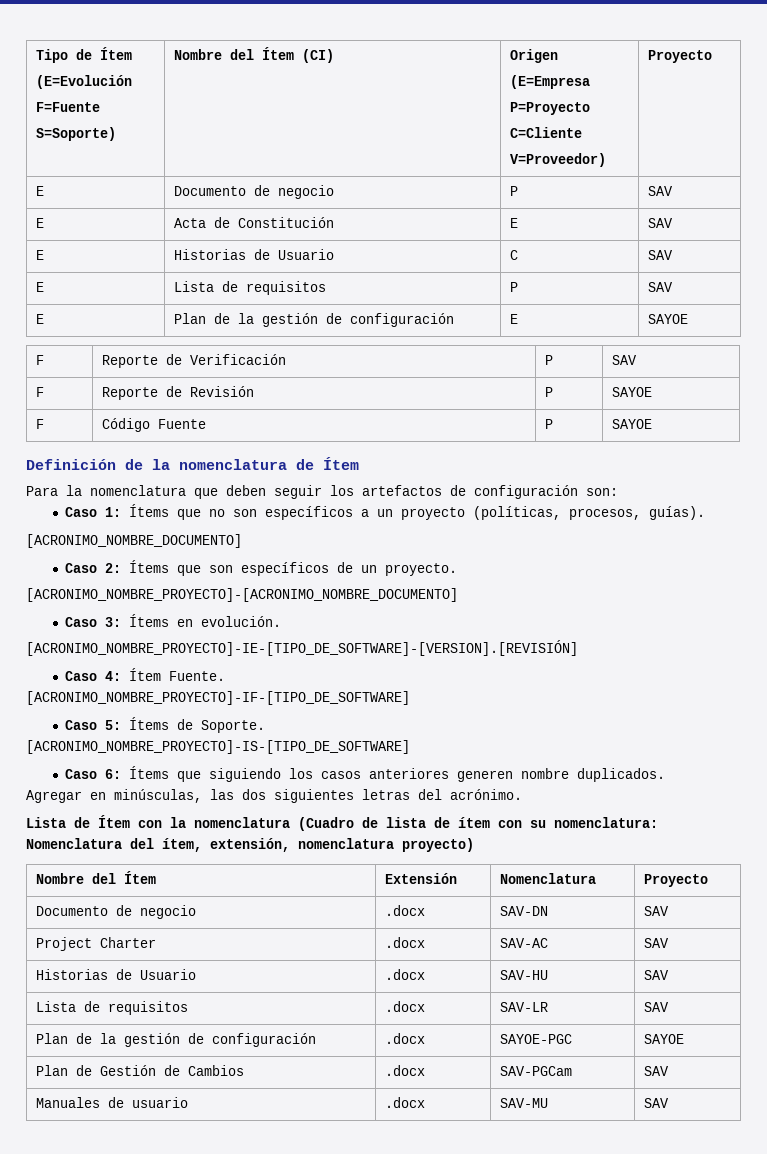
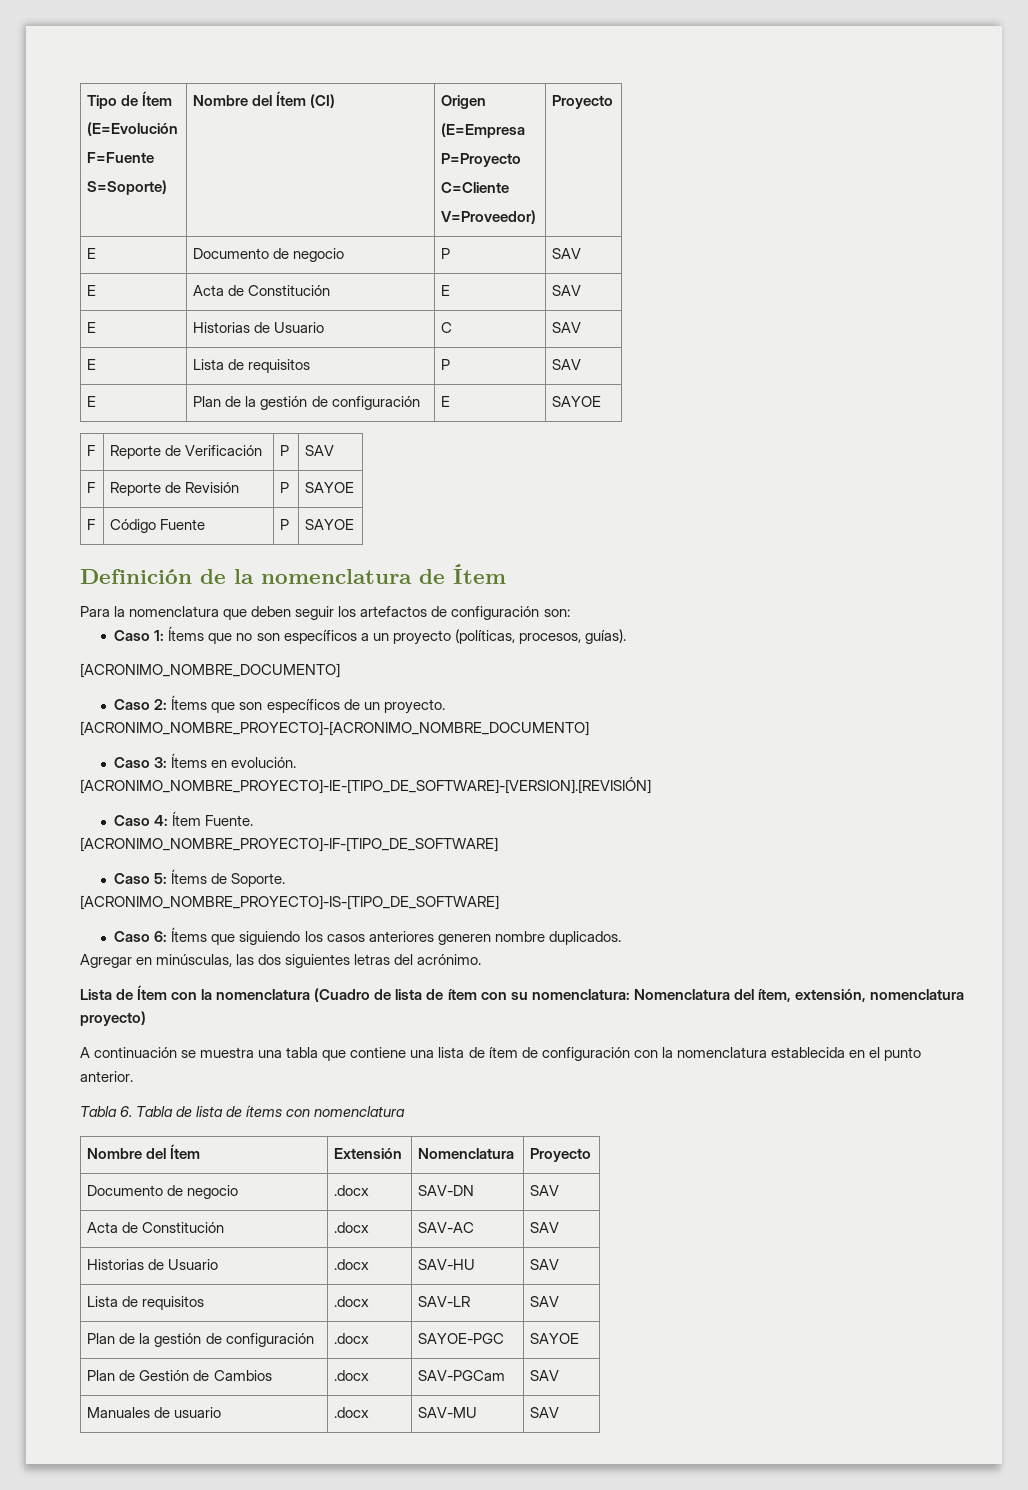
+ A continuación se muestra una tabla que contiene una lista de ítem de configuración con la nomenclatura establecida en el punto anterior.
+ Tabla 6. Tabla de lista de ítems con nomenclatura
- Project Charter | .docx | SAV-AC | SAV
+ Acta de Constitución | .docx | SAV-AC | SAV

